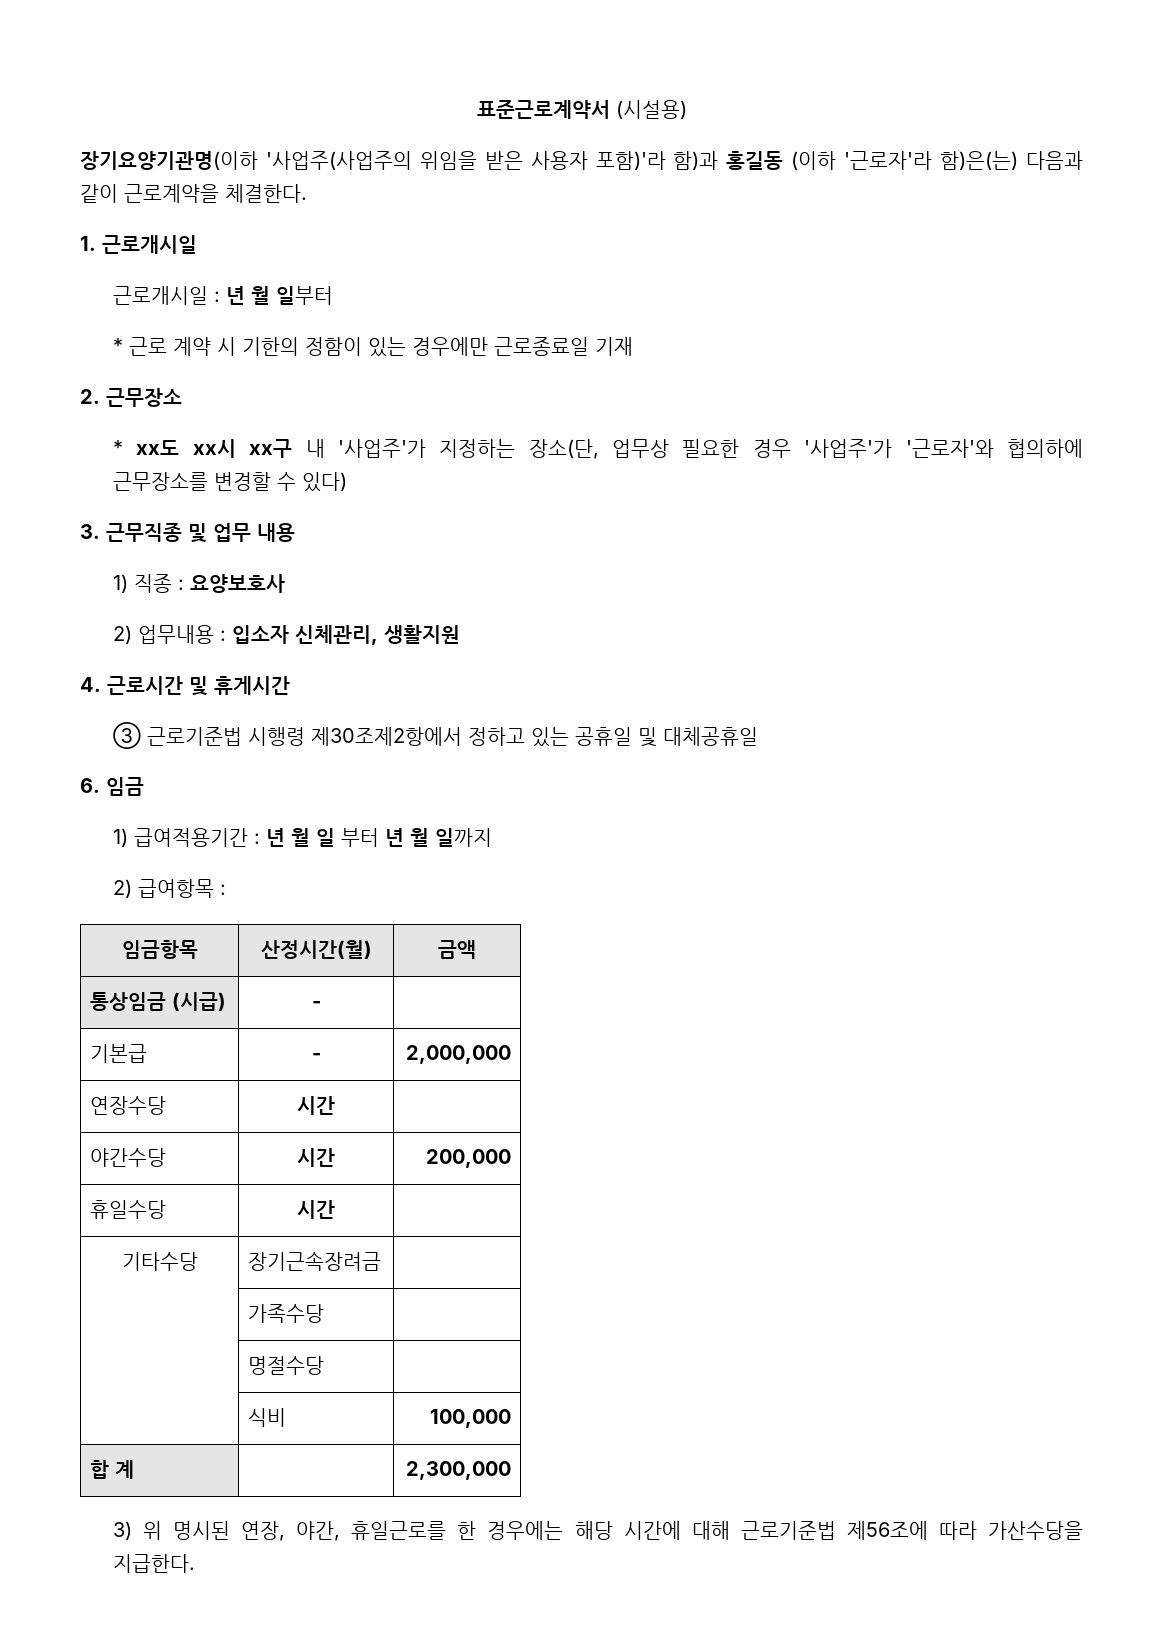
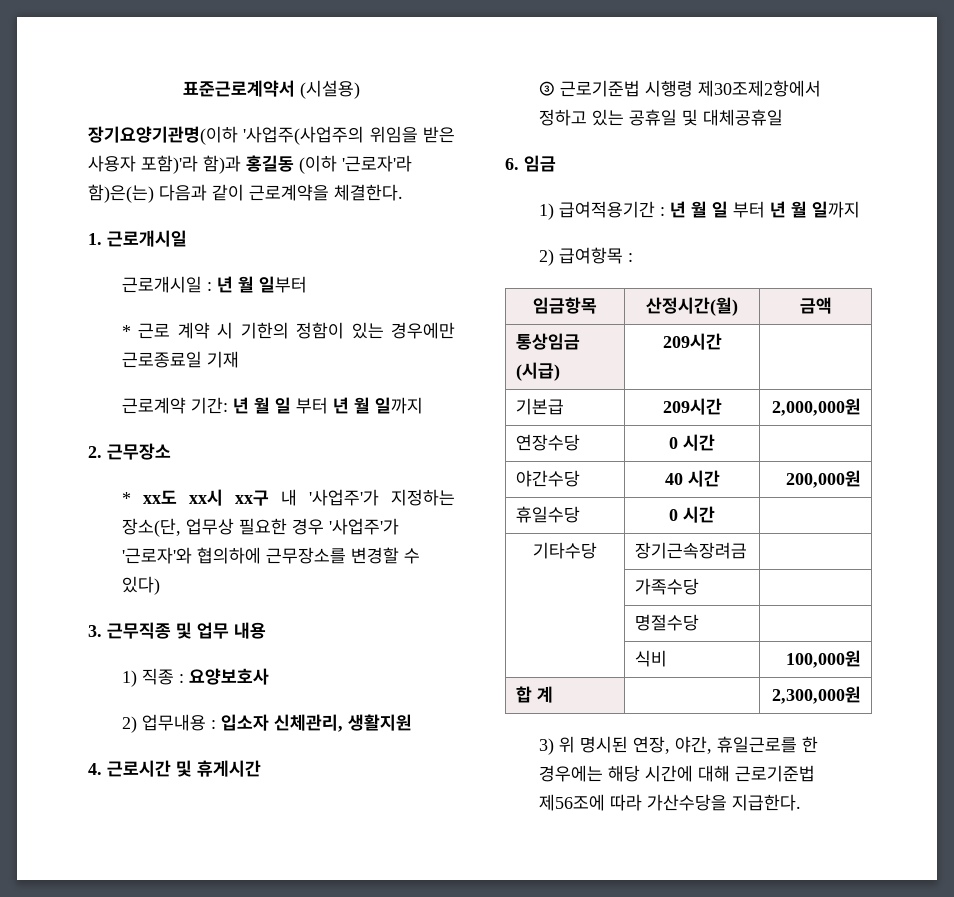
+ 근로계약 기간: 년 월 일 부터 년 월 일까지
- 통상임금 (시급) | - |
+ 통상임금 (시급) | 209시간 |
- 기본급 | - | 2,000,000
+ 기본급 | 209시간 | 2,000,000원
- 연장수당 | 시간 |
+ 연장수당 | 0 시간 |
- 야간수당 | 시간 | 200,000
+ 야간수당 | 40 시간 | 200,000원
- 휴일수당 | 시간 |
+ 휴일수당 | 0 시간 |
- | 식비 | 100,000
+ | 식비 | 100,000원
- 합 계 | | 2,300,000
+ 합 계 | | 2,300,000원

